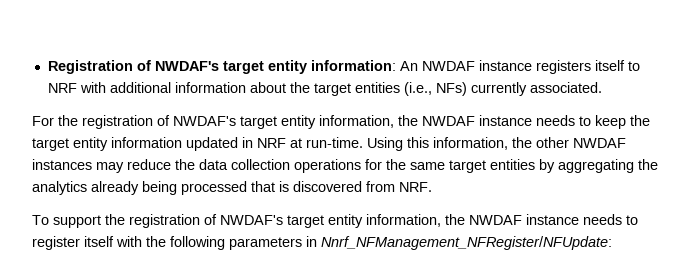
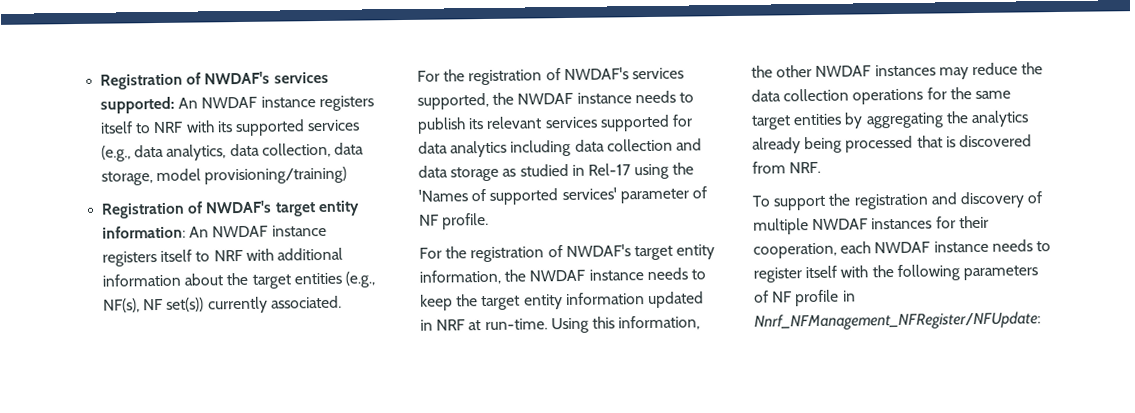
- Registration of NWDAF's target entity information: An NWDAF instance registers itself to NRF with additional information about the target entities (i.e., NFs) currently associated.
+ Registration of NWDAF's services supported: An NWDAF instance registers itself to NRF with its supported services (e.g., data analytics, data collection, data storage, model provisioning/training)
+ Registration of NWDAF's target entity information: An NWDAF instance registers itself to NRF with additional information about the target entities (e.g., NF(s), NF set(s)) currently associated.
+ For the registration of NWDAF's services supported, the NWDAF instance needs to publish its relevant services supported for data analytics including data collection and data storage as studied in Rel-17 using the 'Names of supported services' parameter of NF profile.
- To support the registration of NWDAF's target entity information, the NWDAF instance needs to register itself with the following parameters in Nnrf_NFManagement_NFRegister/NFUpdate:
+ To support the registration and discovery of multiple NWDAF instances for their cooperation, each NWDAF instance needs to register itself with the following parameters of NF profile in Nnrf_NFManagement_NFRegister/NFUpdate:

